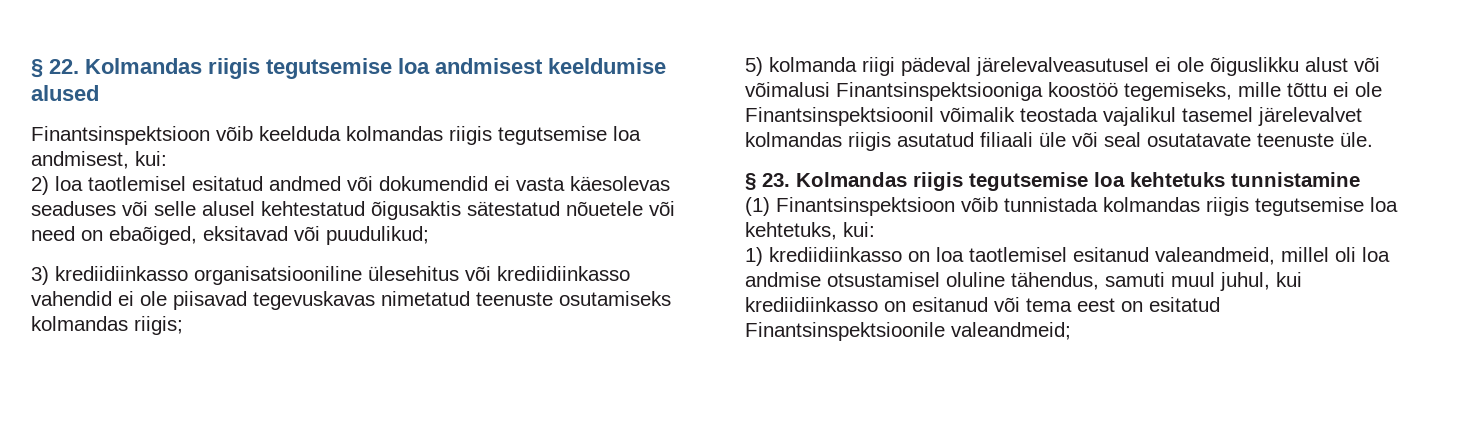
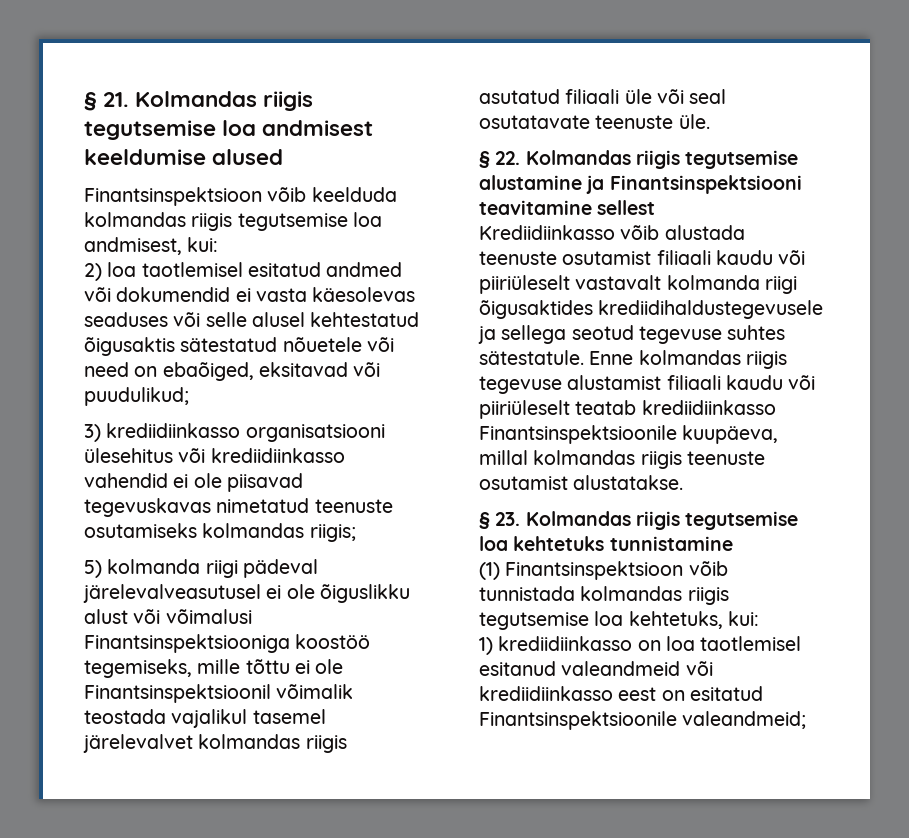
- § 22. Kolmandas riigis tegutsemise loa andmisest keeldumise alused
+ § 21. Kolmandas riigis tegutsemise loa andmisest keeldumise alused
- 3) krediidiinkasso organisatsiooniline ülesehitus või krediidiinkasso vahendid ei ole piisavad tegevuskavas nimetatud teenuste osutamiseks kolmandas riigis;
+ 3) krediidiinkasso organisatsiooni ülesehitus või krediidiinkasso vahendid ei ole piisavad tegevuskavas nimetatud teenuste osutamiseks kolmandas riigis;
+ § 22. Kolmandas riigis tegutsemise alustamine ja Finantsinspektsiooni teavitamine sellest
+ Krediidiinkasso võib alustada teenuste osutamist filiaali kaudu või piiriüleselt vastavalt kolmanda riigi õigusaktides krediidihaldustegevusele ja sellega seotud tegevuse suhtes sätestatule. Enne kolmandas riigis tegevuse alustamist filiaali kaudu või piiriüleselt teatab krediidiinkasso Finantsinspektsioonile kuupäeva, millal kolmandas riigis teenuste osutamist alustatakse.
- 1) krediidiinkasso on loa taotlemisel esitanud valeandmeid, millel oli loa andmise otsustamisel oluline tähendus, samuti muul juhul, kui krediidiinkasso on esitanud või tema eest on esitatud Finantsinspektsioonile valeandmeid;
+ 1) krediidiinkasso on loa taotlemisel esitanud valeandmeid või krediidiinkasso eest on esitatud Finantsinspektsioonile valeandmeid;

